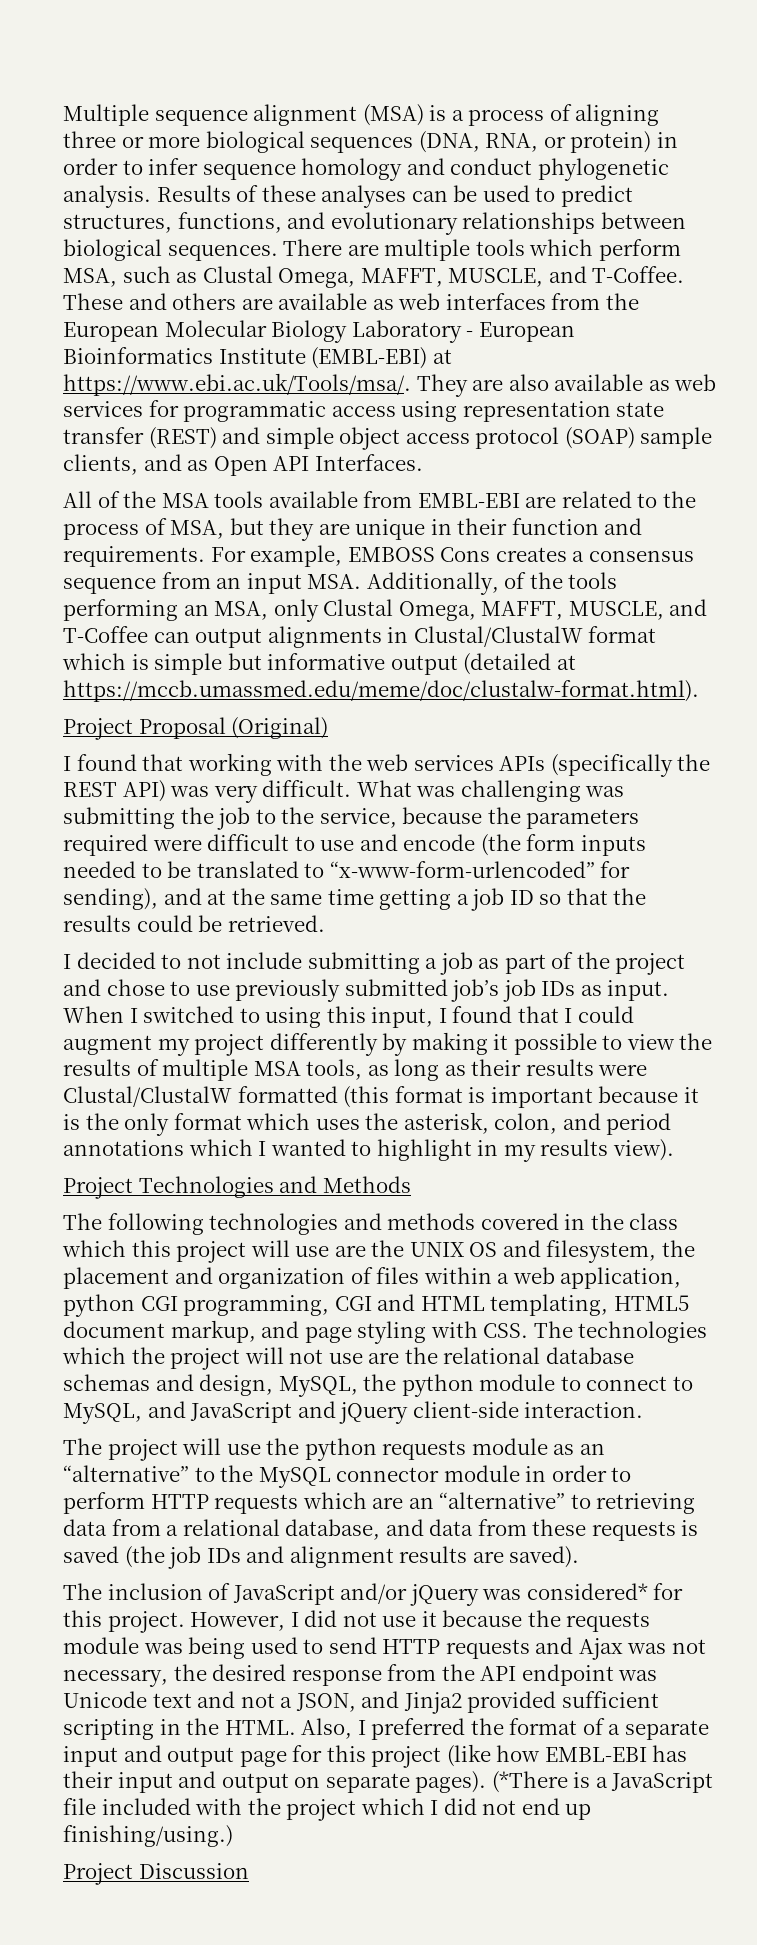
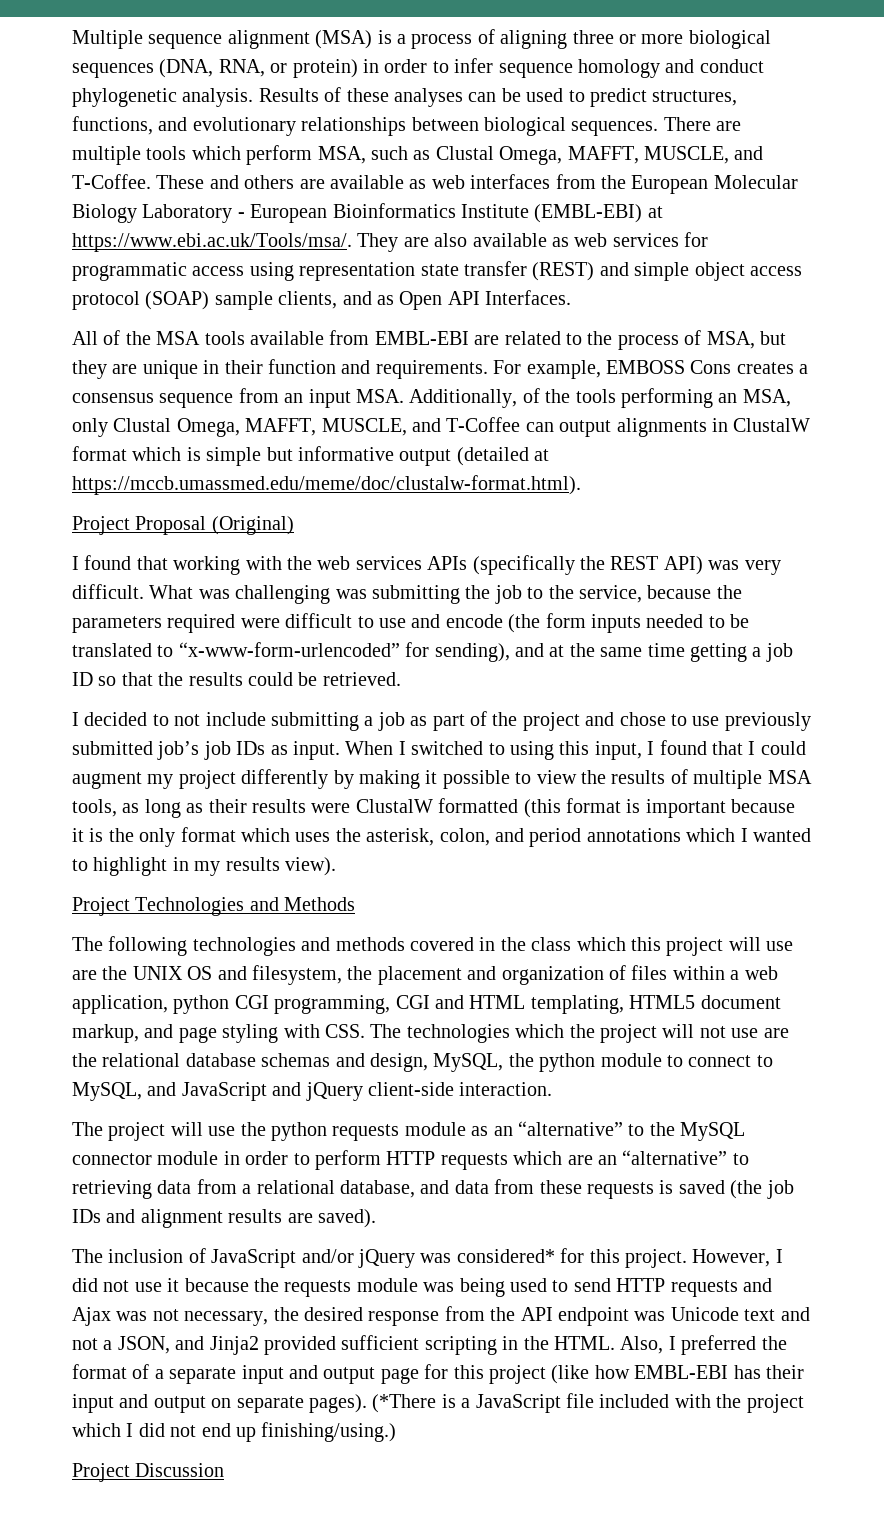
- For example, EMBOSS Cons creates a consensus sequence from an input MSA. Additionally, of the tools performing an MSA, only Clustal Omega, MAFFT, MUSCLE, and T-Coffee can output alignments in Clustal/ClustalW format which is simple but informative output (detailed at https://mccb.umassmed.edu/meme/doc/clustalw-format.html).
+ For example, EMBOSS Cons creates a consensus sequence from an input MSA. Additionally, of the tools performing an MSA, only Clustal Omega, MAFFT, MUSCLE, and T-Coffee can output alignments in ClustalW format which is simple but informative output (detailed at https://mccb.umassmed.edu/meme/doc/clustalw-format.html).
- When I switched to using this input, I found that I could augment my project differently by making it possible to view the results of multiple MSA tools, as long as their results were Clustal/ClustalW formatted (this format is important because it is the only format which uses the asterisk, colon, and period annotations which I wanted to highlight in my results view).
+ When I switched to using this input, I found that I could augment my project differently by making it possible to view the results of multiple MSA tools, as long as their results were ClustalW formatted (this format is important because it is the only format which uses the asterisk, colon, and period annotations which I wanted to highlight in my results view).

